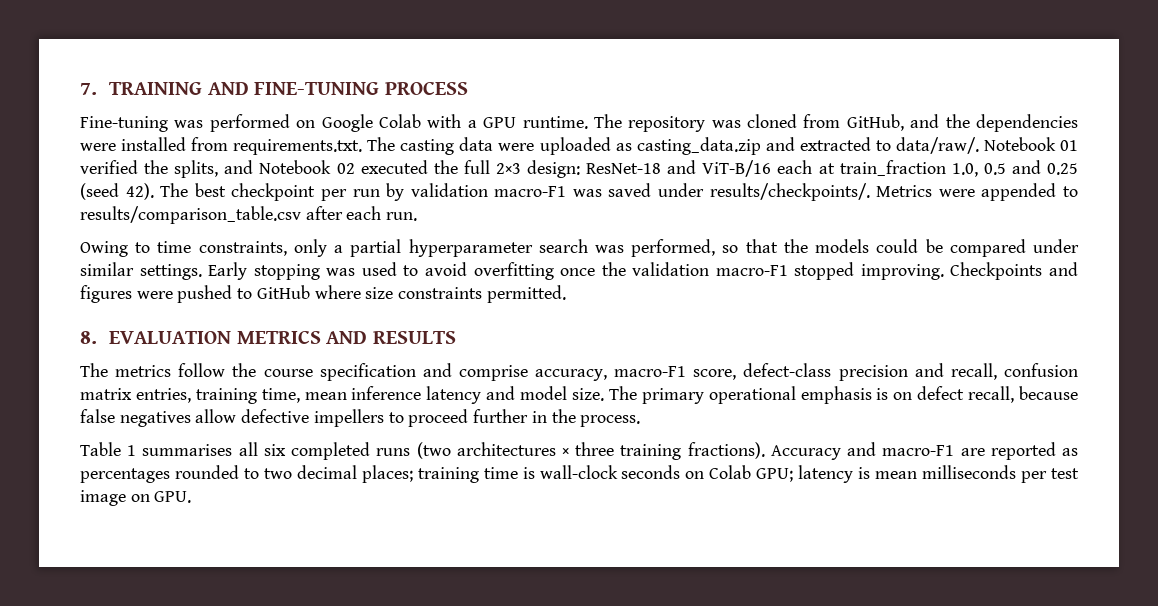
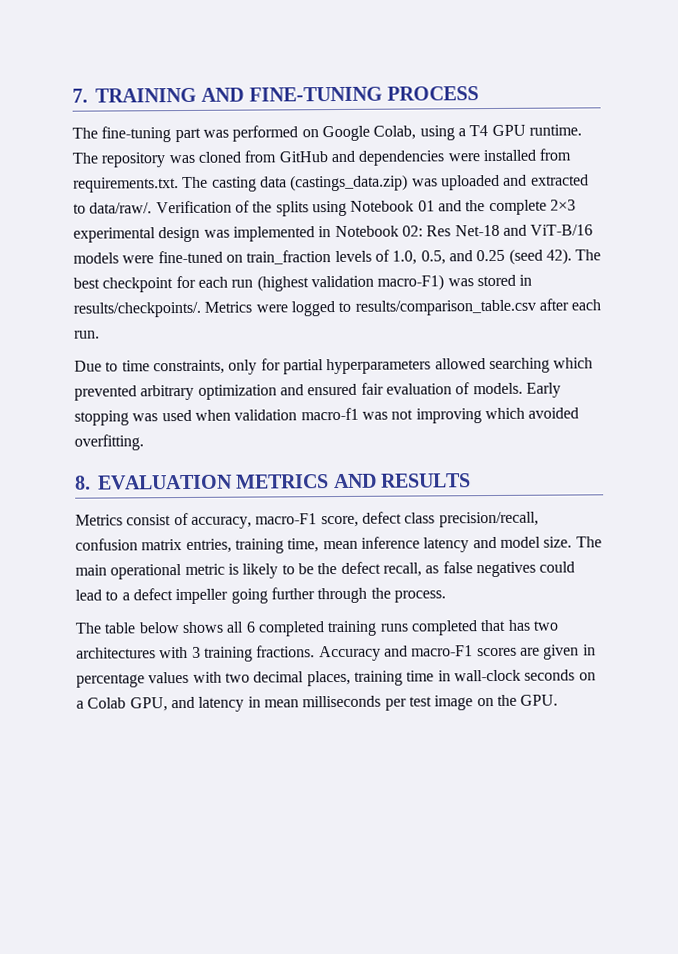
- Fine-tuning was performed on Google Colab with a GPU runtime.
+ The fine-tuning part was performed on Google Colab, using a T4 GPU runtime.
- The repository was cloned from GitHub, and the dependencies were installed from requirements.txt. The casting data were uploaded as casting_data.zip and extracted to data/raw/. Notebook 01 verified the splits, and Notebook 02 executed the full 2×3 design: ResNet-18 and ViT-B/16 each at train_fraction 1.0, 0.5 and 0.25 (seed 42).
+ The repository was cloned from GitHub and dependencies were installed from requirements.txt. The casting data (castings_data.zip) was uploaded and extracted to data/raw/. Verification of the splits using Notebook 01 and the complete 2×3 experimental design was implemented in Notebook 02: Res Net-18 and ViT-B/16 models were fine-tuned on train_fraction levels of 1.0, 0.5, and 0.25 (seed 42).
- The best checkpoint per run by validation macro-F1 was saved under results/checkpoints/.
+ The best checkpoint for each run (highest validation macro-F1) was stored in results/checkpoints/.
- Metrics were appended to results/comparison_table.csv after each run.
+ Metrics were logged to results/comparison_table.csv after each run.
- Owing to time constraints, only a partial hyperparameter search was performed, so that the models could be compared under similar settings. Early stopping was used to avoid overfitting once the validation macro-F1 stopped improving. Checkpoints and figures were pushed to GitHub where size constraints permitted.
+ Due to time constraints, only for partial hyperparameters allowed searching which prevented arbitrary optimization and ensured fair evaluation of models. Early stopping was used when validation macro-f1 was not improving which avoided overfitting.
- The metrics follow the course specification and comprise accuracy, macro-F1 score, defect-class precision and recall, confusion matrix entries, training time, mean inference latency and model size.
+ Metrics consist of accuracy, macro-F1 score, defect class precision/recall, confusion matrix entries, training time, mean inference latency and model size.
- The primary operational emphasis is on defect recall, because false negatives allow defective impellers to proceed further in the process.
- Table 1 summarises all six completed runs (two architectures × three training fractions). Accuracy and macro-F1 are reported as percentages rounded to two decimal places; training time is wall-clock seconds on Colab GPU; latency is mean milliseconds per test image on GPU.
+ The main operational metric is likely to be the defect recall, as false negatives could lead to a defect impeller going further through the process.
+ The table below shows all 6 completed training runs completed that has two architectures with 3 training fractions. Accuracy and macro-F1 scores are given in percentage values with two decimal places, training time in wall-clock seconds on a Colab GPU, and latency in mean milliseconds per test image on the GPU.

